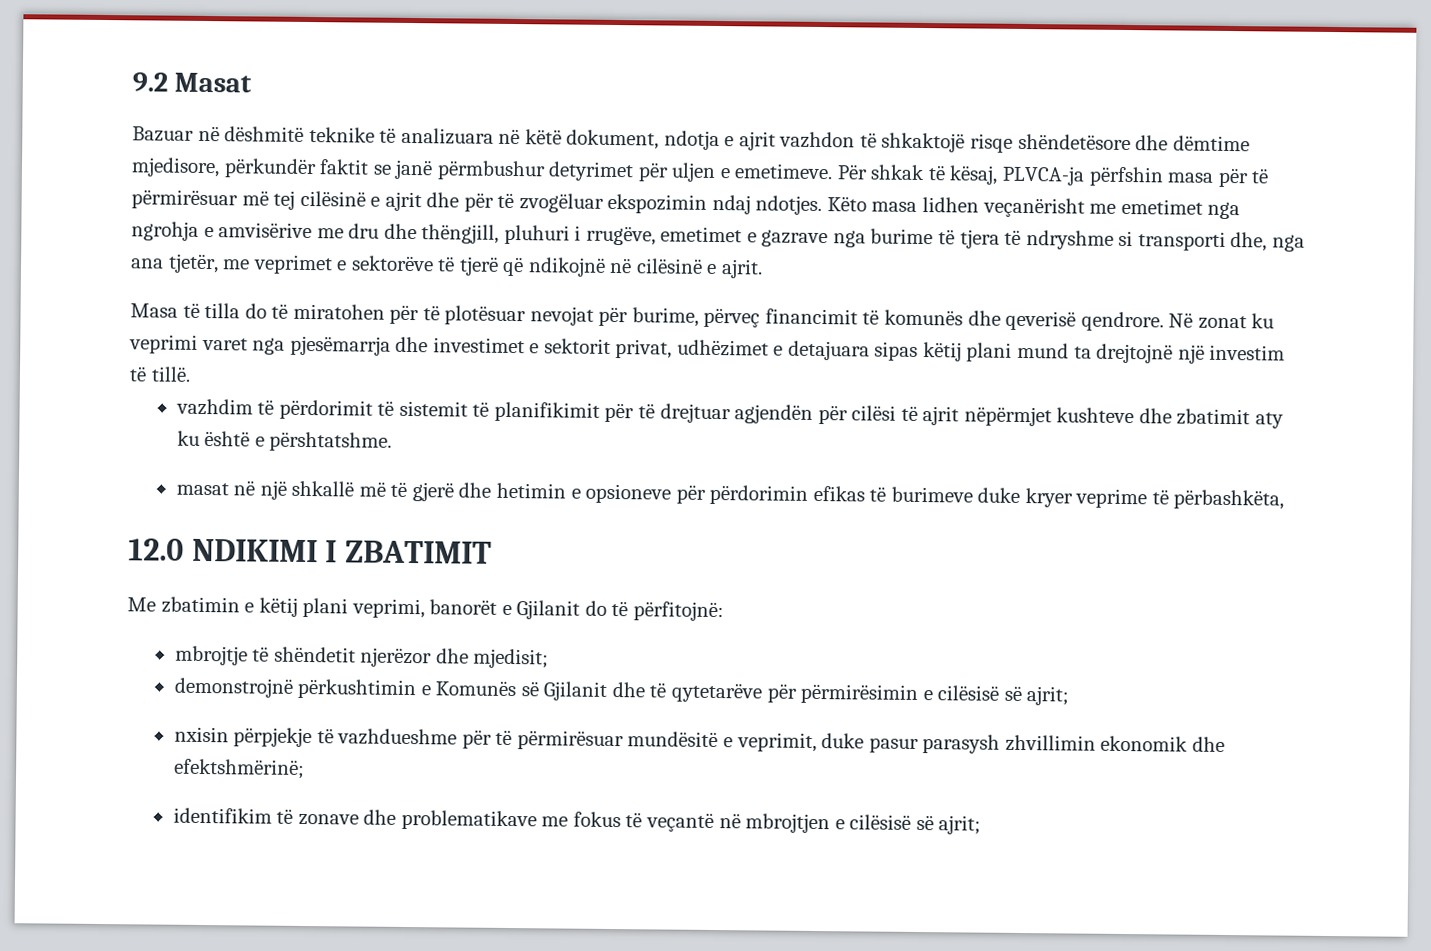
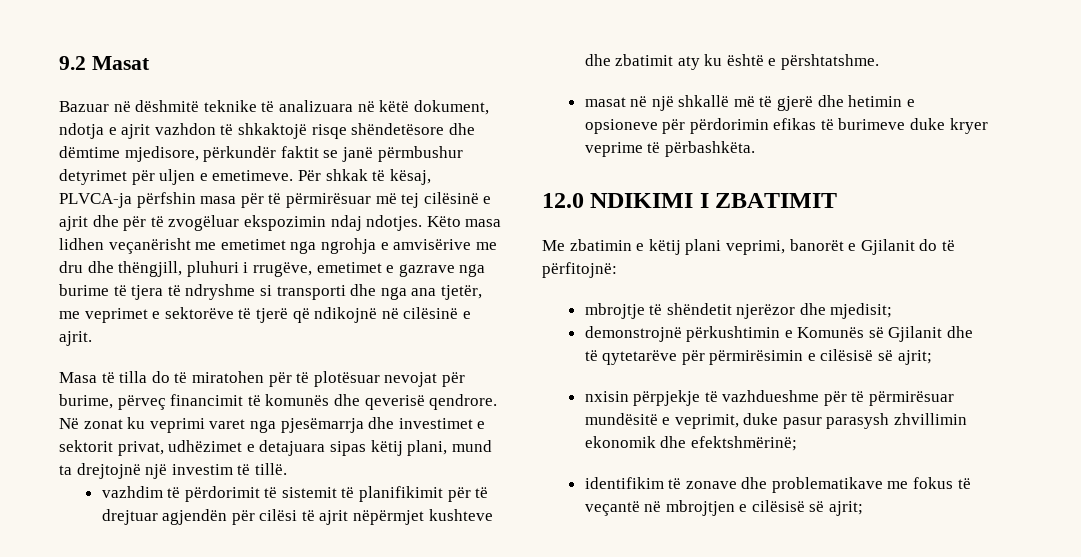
- Këto masa lidhen veçanërisht me emetimet nga ngrohja e amvisërive me dru dhe thëngjill, pluhuri i rrugëve, emetimet e gazrave nga burime të tjera të ndryshme si transporti dhe, nga ana tjetër, me veprimet e sektorëve të tjerë që ndikojnë në cilësinë e ajrit.
+ Këto masa lidhen veçanërisht me emetimet nga ngrohja e amvisërive me dru dhe thëngjill, pluhuri i rrugëve, emetimet e gazrave nga burime të tjera të ndryshme si transporti dhe nga ana tjetër, me veprimet e sektorëve të tjerë që ndikojnë në cilësinë e ajrit.
- Në zonat ku veprimi varet nga pjesëmarrja dhe investimet e sektorit privat, udhëzimet e detajuara sipas këtij plani mund ta drejtojnë një investim të tillë.
+ Në zonat ku veprimi varet nga pjesëmarrja dhe investimet e sektorit privat, udhëzimet e detajuara sipas këtij plani, mund ta drejtojnë një investim të tillë.
- masat në një shkallë më të gjerë dhe hetimin e opsioneve për përdorimin efikas të burimeve duke kryer veprime të përbashkëta,
+ masat në një shkallë më të gjerë dhe hetimin e opsioneve për përdorimin efikas të burimeve duke kryer veprime të përbashkëta.

